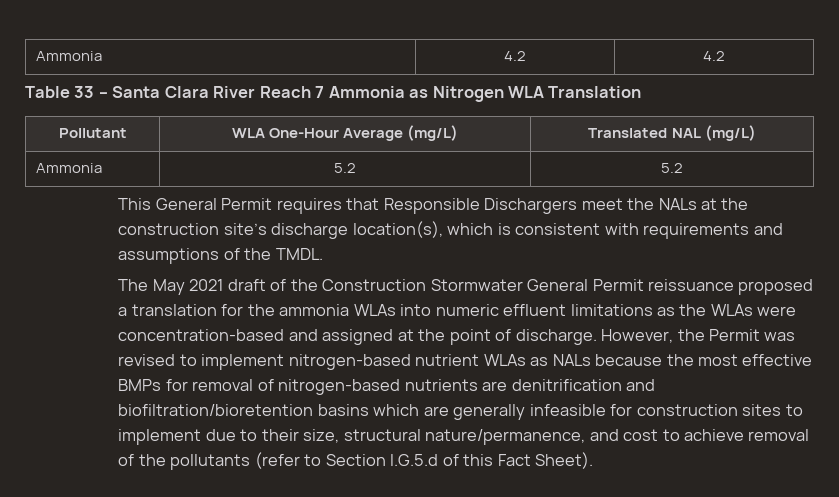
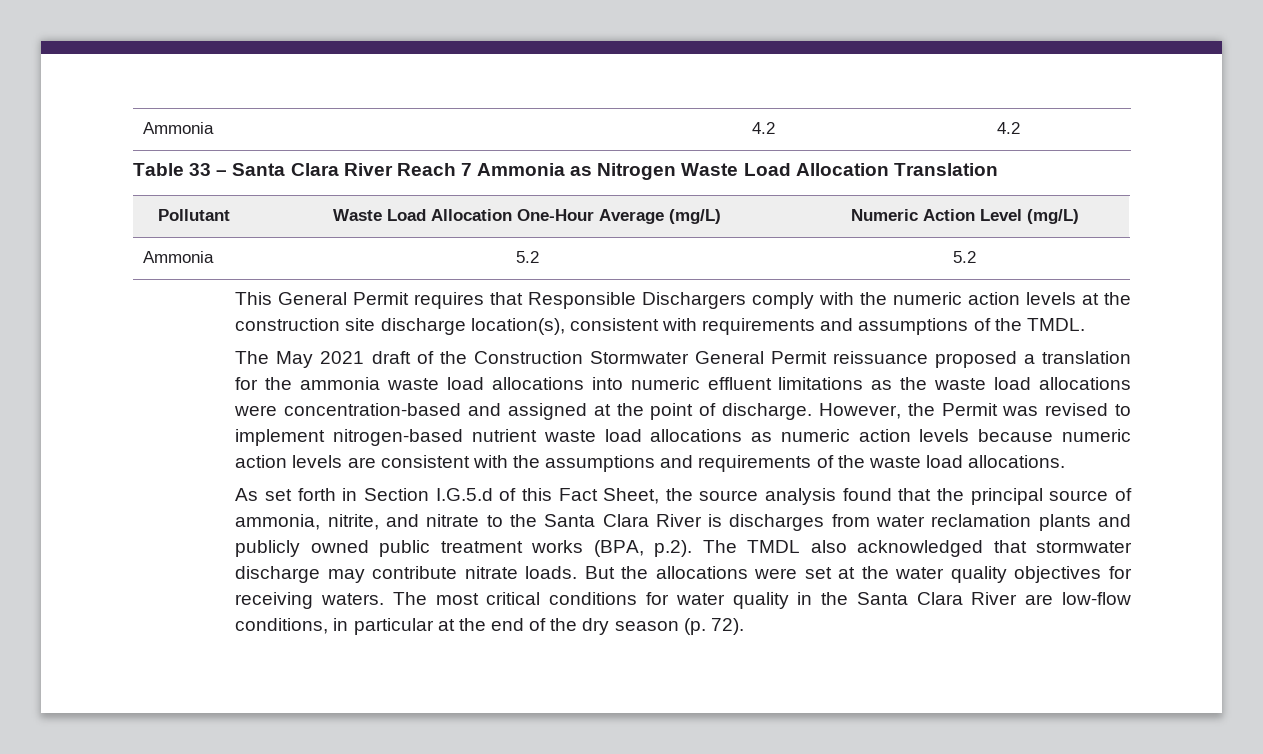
- Table 33 – Santa Clara River Reach 7 Ammonia as Nitrogen WLA Translation
+ Table 33 – Santa Clara River Reach 7 Ammonia as Nitrogen Waste Load Allocation Translation
- Pollutant | WLA One-Hour Average (mg/L) | Translated NAL (mg/L)
+ Pollutant | Waste Load Allocation One-Hour Average (mg/L) | Numeric Action Level (mg/L)
- This General Permit requires that Responsible Dischargers meet the NALs at the construction site’s discharge location(s), which is consistent with requirements and assumptions of the TMDL.
+ This General Permit requires that Responsible Dischargers comply with the numeric action levels at the construction site discharge location(s), consistent with requirements and assumptions of the TMDL.
- The May 2021 draft of the Construction Stormwater General Permit reissuance proposed a translation for the ammonia WLAs into numeric effluent limitations as the WLAs were concentration-based and assigned at the point of discharge.
+ The May 2021 draft of the Construction Stormwater General Permit reissuance proposed a translation for the ammonia waste load allocations into numeric effluent limitations as the waste load allocations were concentration-based and assigned at the point of discharge.
- However, the Permit was revised to implement nitrogen-based nutrient WLAs as NALs because the most effective BMPs for removal of nitrogen-based nutrients are denitrification and biofiltration/bioretention basins which are generally infeasible for construction sites to implement due to their size, structural nature/permanence, and cost to achieve removal of the pollutants (refer to Section I.G.5.d of this Fact Sheet).
+ However, the Permit was revised to implement nitrogen-based nutrient waste load allocations as numeric action levels because numeric action levels are consistent with the assumptions and requirements of the waste load allocations.
+ As set forth in Section I.G.5.d of this Fact Sheet, the source analysis found that the principal source of ammonia, nitrite, and nitrate to the Santa Clara River is discharges from water reclamation plants and publicly owned public treatment works (BPA, p.2). The TMDL also acknowledged that stormwater discharge may contribute nitrate loads. But the allocations were set at the water quality objectives for receiving waters. The most critical conditions for water quality in the Santa Clara River are low-flow conditions, in particular at the end of the dry season (p. 72).

